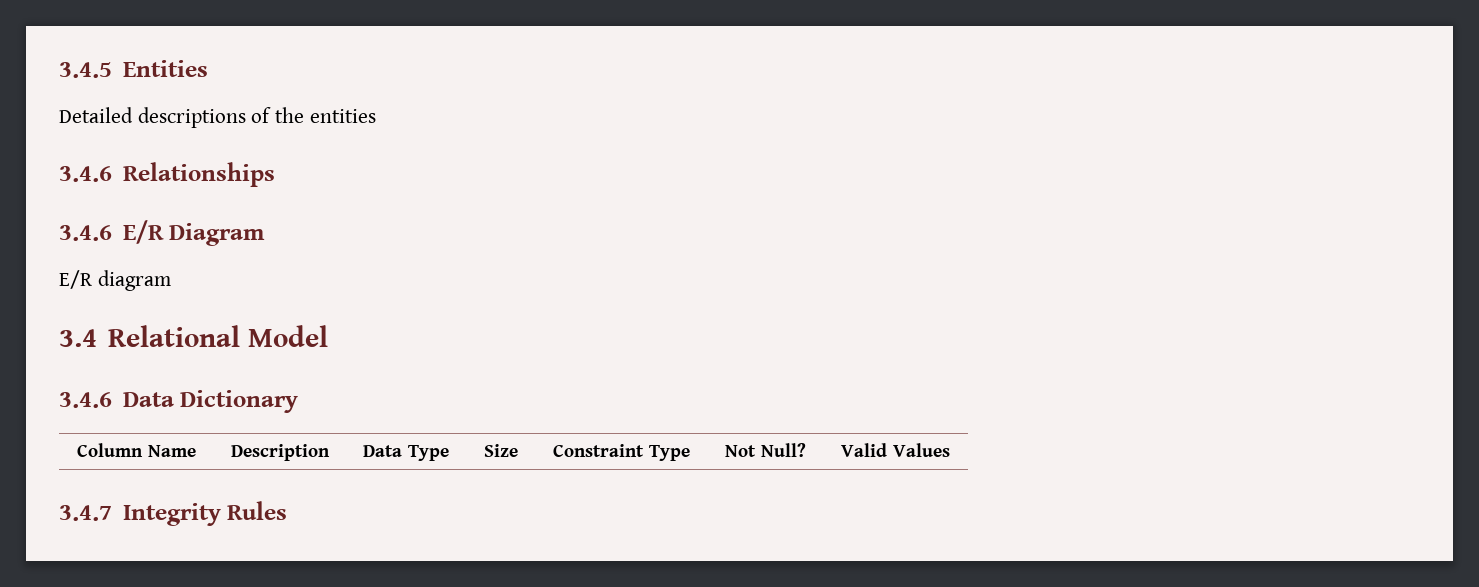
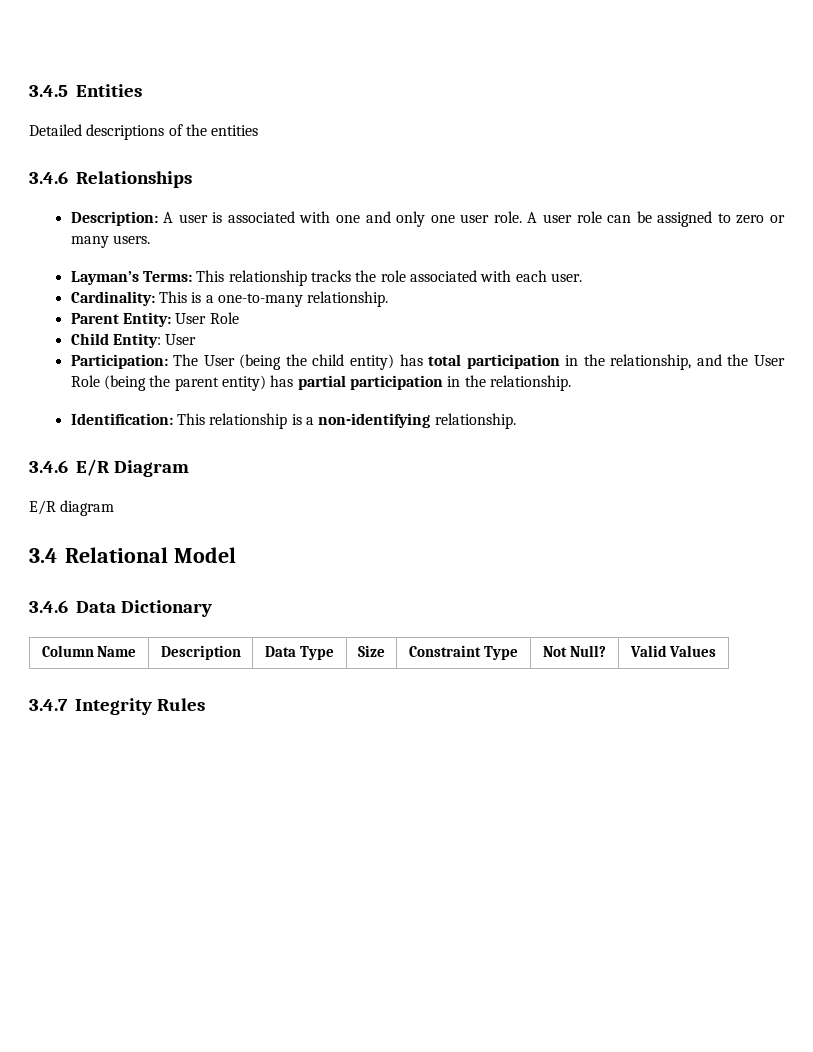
+ Description: A user is associated with one and only one user role. A user role can be assigned to zero or many users.
+ Layman’s Terms: This relationship tracks the role associated with each user.
+ Cardinality: This is a one-to-many relationship.
+ Parent Entity: User Role
+ Child Entity: User
+ Participation: The User (being the child entity) has total participation in the relationship, and the User Role (being the parent entity) has partial participation in the relationship.
+ Identification: This relationship is a non-identifying relationship.

